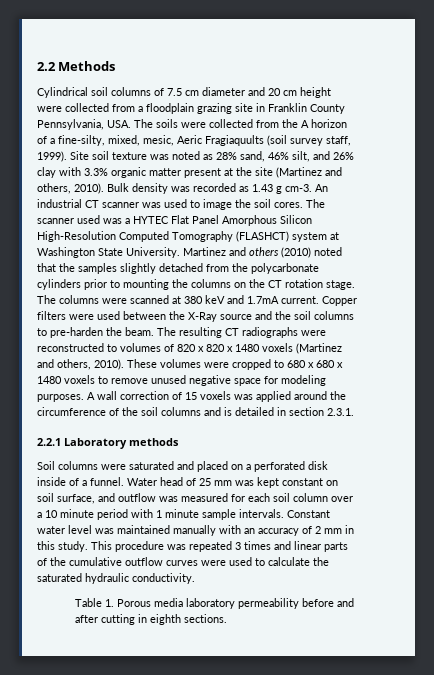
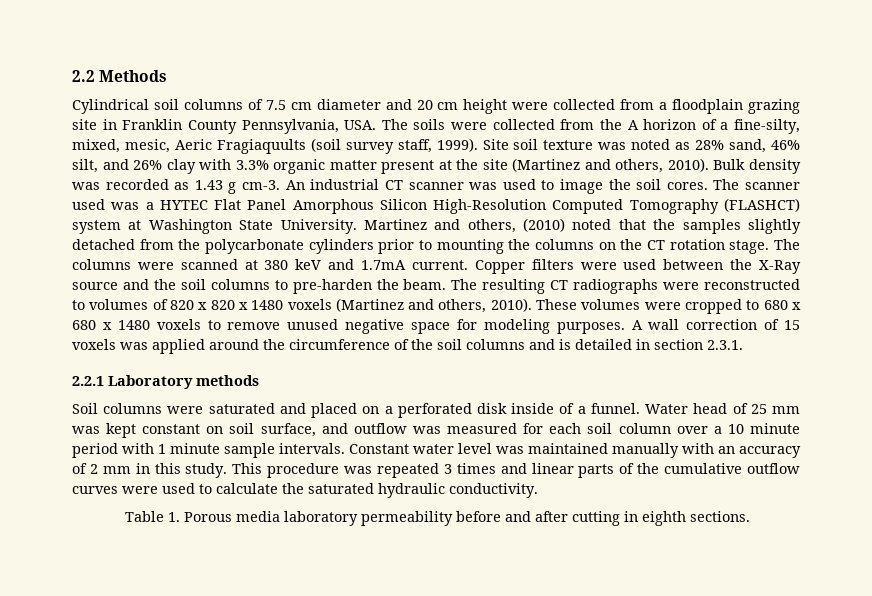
- Martinez and others (2010) noted that the samples slightly detached from the polycarbonate cylinders prior to mounting the columns on the CT rotation stage.
+ Martinez and others, (2010) noted that the samples slightly detached from the polycarbonate cylinders prior to mounting the columns on the CT rotation stage.

